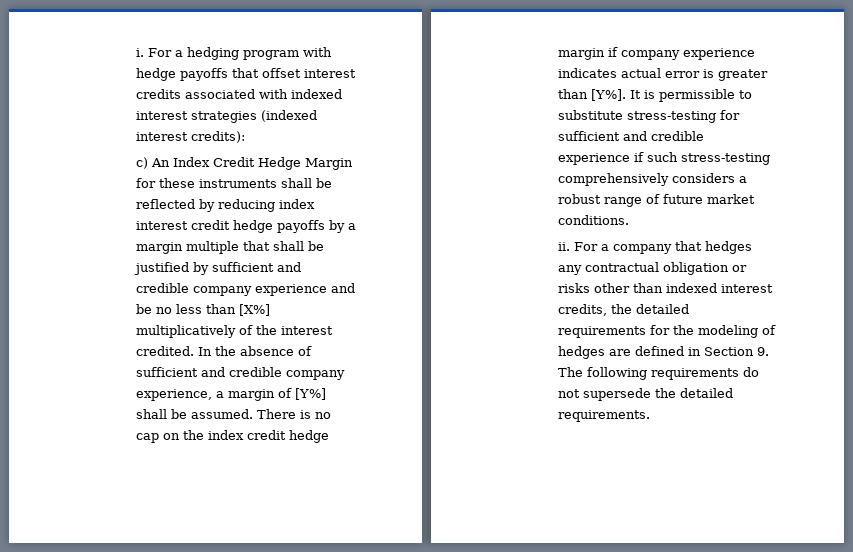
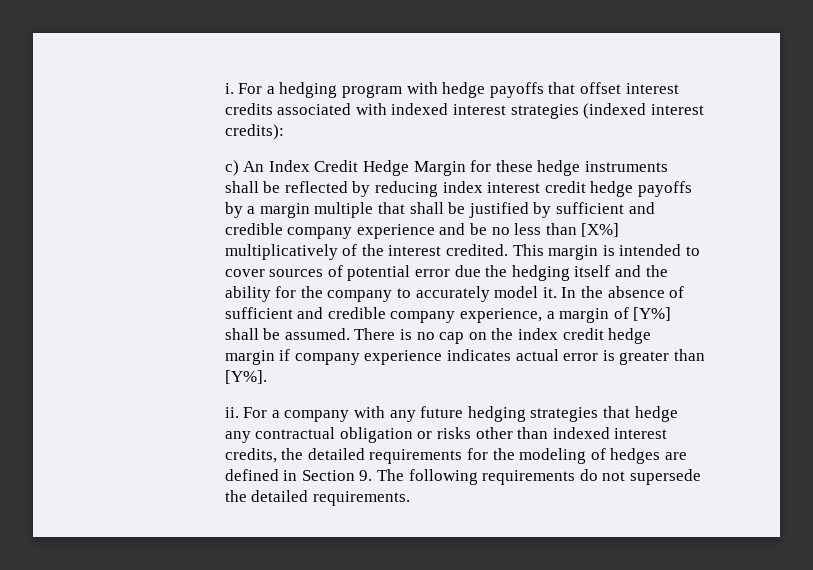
- c) An Index Credit Hedge Margin for these instruments shall be reflected by reducing index interest credit hedge payoffs by a margin multiple that shall be justified by sufficient and credible company experience and be no less than [X%] multiplicatively of the interest credited.
+ c) An Index Credit Hedge Margin for these hedge instruments shall be reflected by reducing index interest credit hedge payoffs by a margin multiple that shall be justified by sufficient and credible company experience and be no less than [X%] multiplicatively of the interest credited.
+ This margin is intended to cover sources of potential error due the hedging itself and the ability for the company to accurately model it.
- There is no cap on the index credit hedge margin if company experience indicates actual error is greater than [Y%]. It is permissible to substitute stress-testing for sufficient and credible experience if such stress-testing comprehensively considers a robust range of future market conditions.
- ii. For a company that hedges any contractual obligation or risks other than indexed interest credits, the detailed requirements for the modeling of hedges are defined in Section 9. The following requirements do not supersede the detailed requirements.
+ There is no cap on the index credit hedge margin if company experience indicates actual error is greater than [Y%].
+ ii. For a company with any future hedging strategies that hedge any contractual obligation or risks other than indexed interest credits, the detailed requirements for the modeling of hedges are defined in Section 9. The following requirements do not supersede the detailed requirements.

